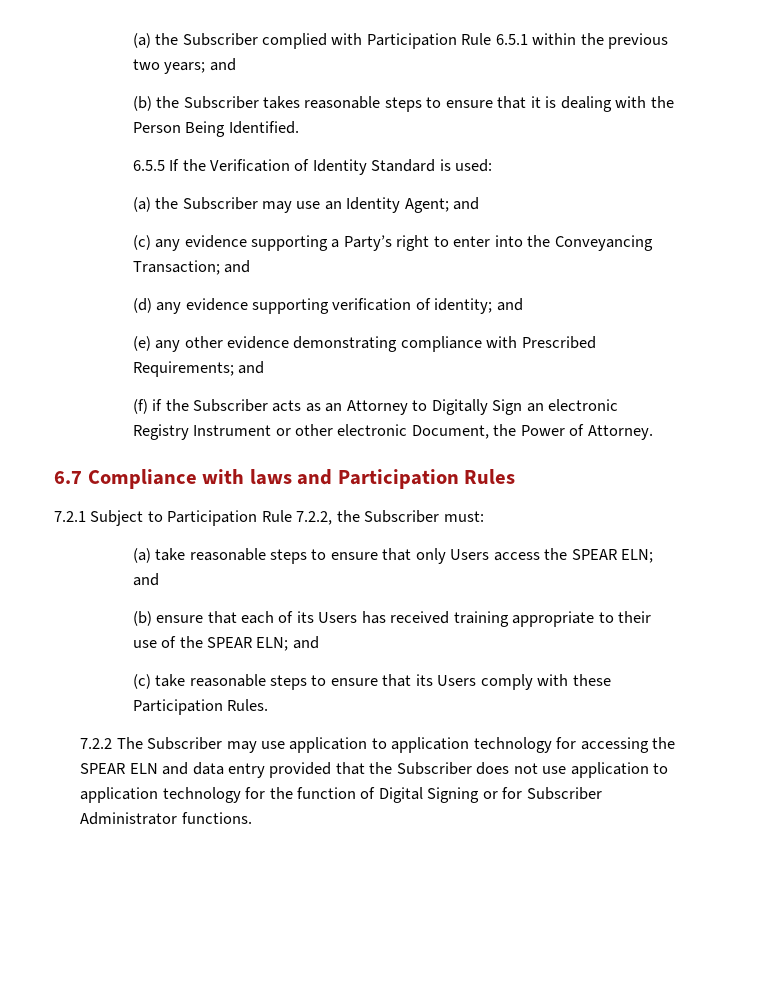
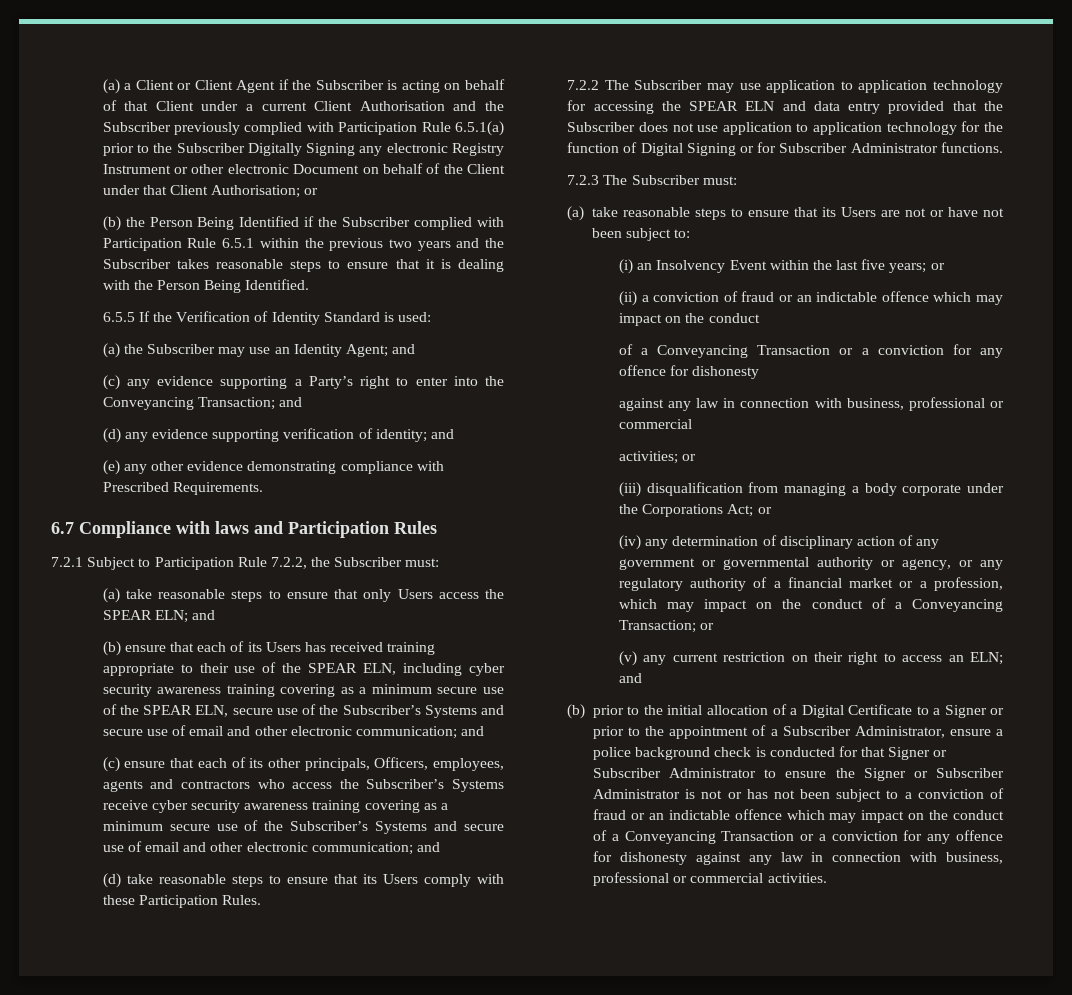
- (a) the Subscriber complied with Participation Rule 6.5.1 within the previous two years; and
- (b) the Subscriber takes reasonable steps to ensure that it is dealing with the Person Being Identified.
+ (a) a Client or Client Agent if the Subscriber is acting on behalf of that Client under a current Client Authorisation and the Subscriber previously complied with Participation Rule 6.5.1(a) prior to the Subscriber Digitally Signing any electronic Registry Instrument or other electronic Document on behalf of the Client under that Client Authorisation; or
+ (b) the Person Being Identified if the Subscriber complied with Participation Rule 6.5.1 within the previous two years and the Subscriber takes reasonable steps to ensure that it is dealing with the Person Being Identified.
- (e) any other evidence demonstrating compliance with Prescribed Requirements; and
- (f) if the Subscriber acts as an Attorney to Digitally Sign an electronic Registry Instrument or other electronic Document, the Power of Attorney.
+ (e) any other evidence demonstrating compliance with Prescribed Requirements.
- (b) ensure that each of its Users has received training appropriate to their use of the SPEAR ELN; and
- (c) take reasonable steps to ensure that its Users comply with these Participation Rules.
+ (b) ensure that each of its Users has received training appropriate to their use of the SPEAR ELN, including cyber security awareness training covering as a minimum secure use of the SPEAR ELN, secure use of the Subscriber’s Systems and secure use of email and other electronic communication; and
+ (c) ensure that each of its other principals, Officers, employees, agents and contractors who access the Subscriber’s Systems receive cyber security awareness training covering as a minimum secure use of the Subscriber’s Systems and secure use of email and other electronic communication; and
+ (d) take reasonable steps to ensure that its Users comply with these Participation Rules.
+ 7.2.3 The Subscriber must:
+ (a) take reasonable steps to ensure that its Users are not or have not been subject to:
+ (i) an Insolvency Event within the last five years; or
+ (ii) a conviction of fraud or an indictable offence which may impact on the conduct
+ of a Conveyancing Transaction or a conviction for any offence for dishonesty
+ against any law in connection with business, professional or commercial
+ activities; or
+ (iii) disqualification from managing a body corporate under the Corporations Act; or
+ (iv) any determination of disciplinary action of any government or governmental authority or agency, or any regulatory authority of a financial market or a profession, which may impact on the conduct of a Conveyancing Transaction; or
+ (v) any current restriction on their right to access an ELN; and
+ (b) prior to the initial allocation of a Digital Certificate to a Signer or prior to the appointment of a Subscriber Administrator, ensure a police background check is conducted for that Signer or Subscriber Administrator to ensure the Signer or Subscriber Administrator is not or has not been subject to a conviction of fraud or an indictable offence which may impact on the conduct of a Conveyancing Transaction or a conviction for any offence for dishonesty against any law in connection with business, professional or commercial activities.

